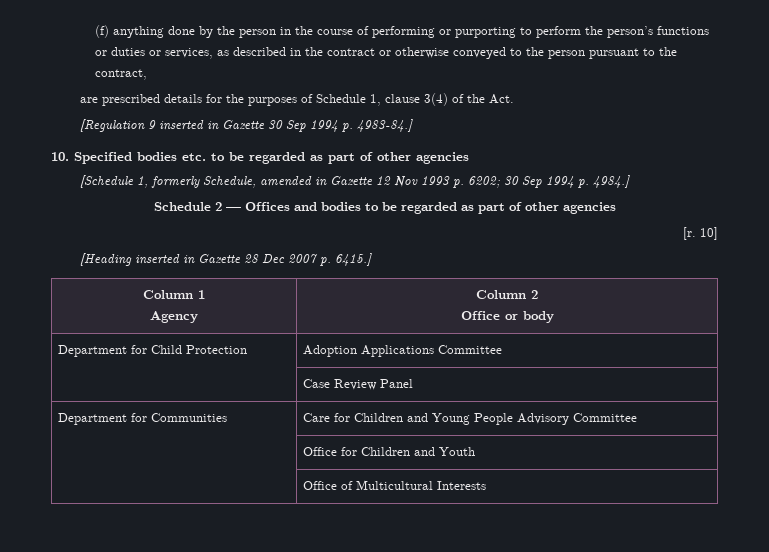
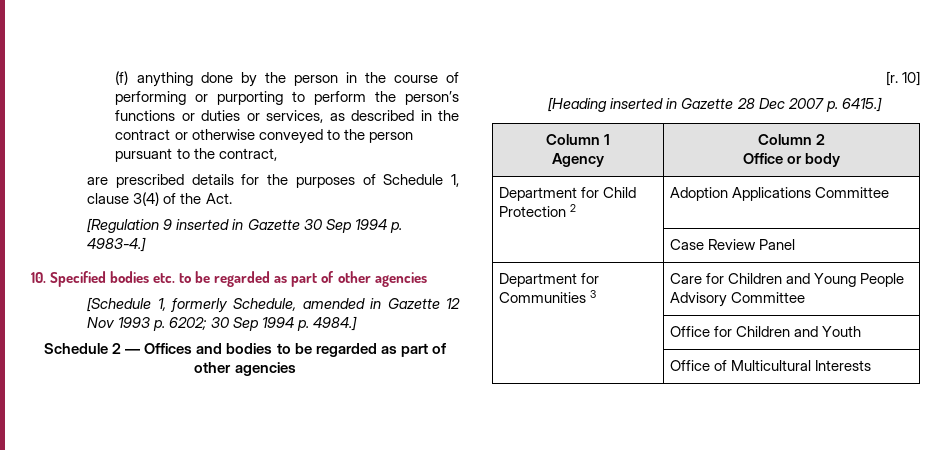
- [Regulation 9 inserted in Gazette 30 Sep 1994 p. 4983-84.]
+ [Regulation 9 inserted in Gazette 30 Sep 1994 p. 4983-4.]
- Department for Child Protection | Adoption Applications Committee
+ Department for Child Protection 2 | Adoption Applications Committee
- Department for Communities | Care for Children and Young People Advisory Committee
+ Department for Communities 3 | Care for Children and Young People Advisory Committee

